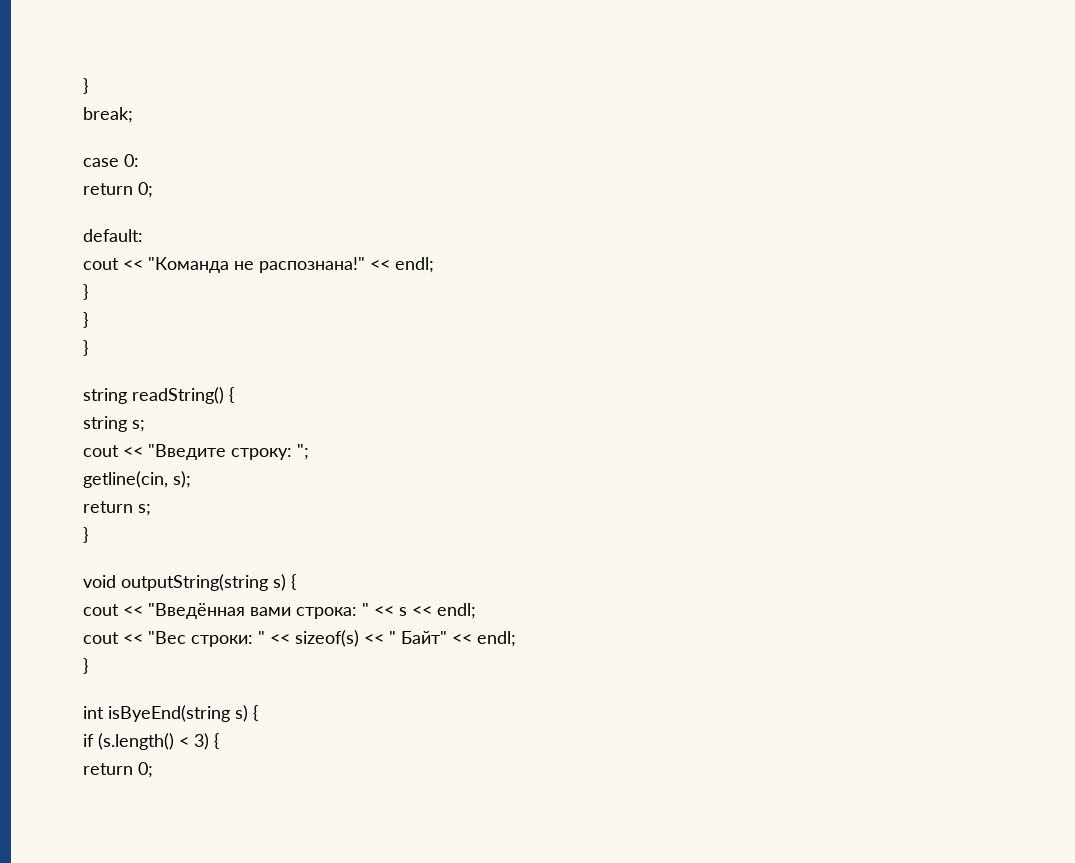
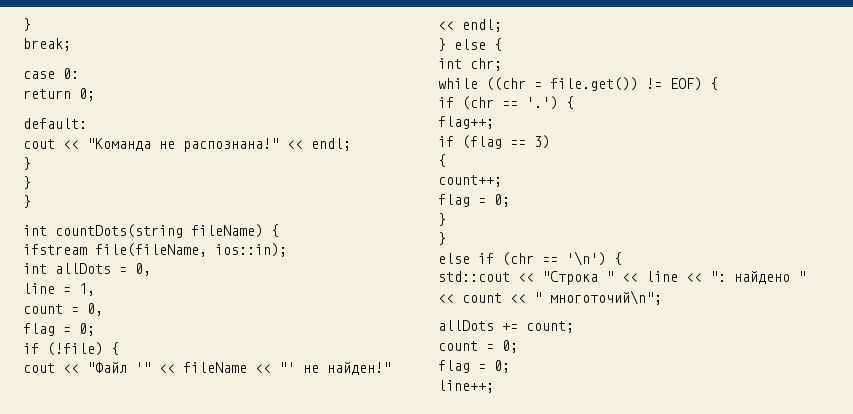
- string readString() {
- string s;
- cout << "Введите строку: ";
- getline(cin, s);
- return s;
+ int countDots(string fileName) {
+ ifstream file(fileName, ios::in);
+ int allDots = 0,
+ line = 1,
+ count = 0,
+ flag = 0;
+ if (!file) {
+ cout << "Файл '" << fileName << "' не найден!" << endl;
+ } else {
+ int chr;
+ while ((chr = file.get()) != EOF) {
+ if (chr == '.') {
+ flag++;
+ if (flag == 3)
+ {
+ count++;
+ flag = 0;
  }
- void outputString(string s) {
- cout << "Введённая вами строка: " << s << endl;
- cout << "Вес строки: " << sizeof(s) << " Байт" << endl;
  }
- int isByeEnd(string s) {
- if (s.length() < 3) {
- return 0;
+ else if (chr == '\n') {
+ std::cout << "Строка " << line << ": найдено " << count << " многоточий\n";
+ allDots += count;
+ count = 0;
+ flag = 0;
+ line++;

